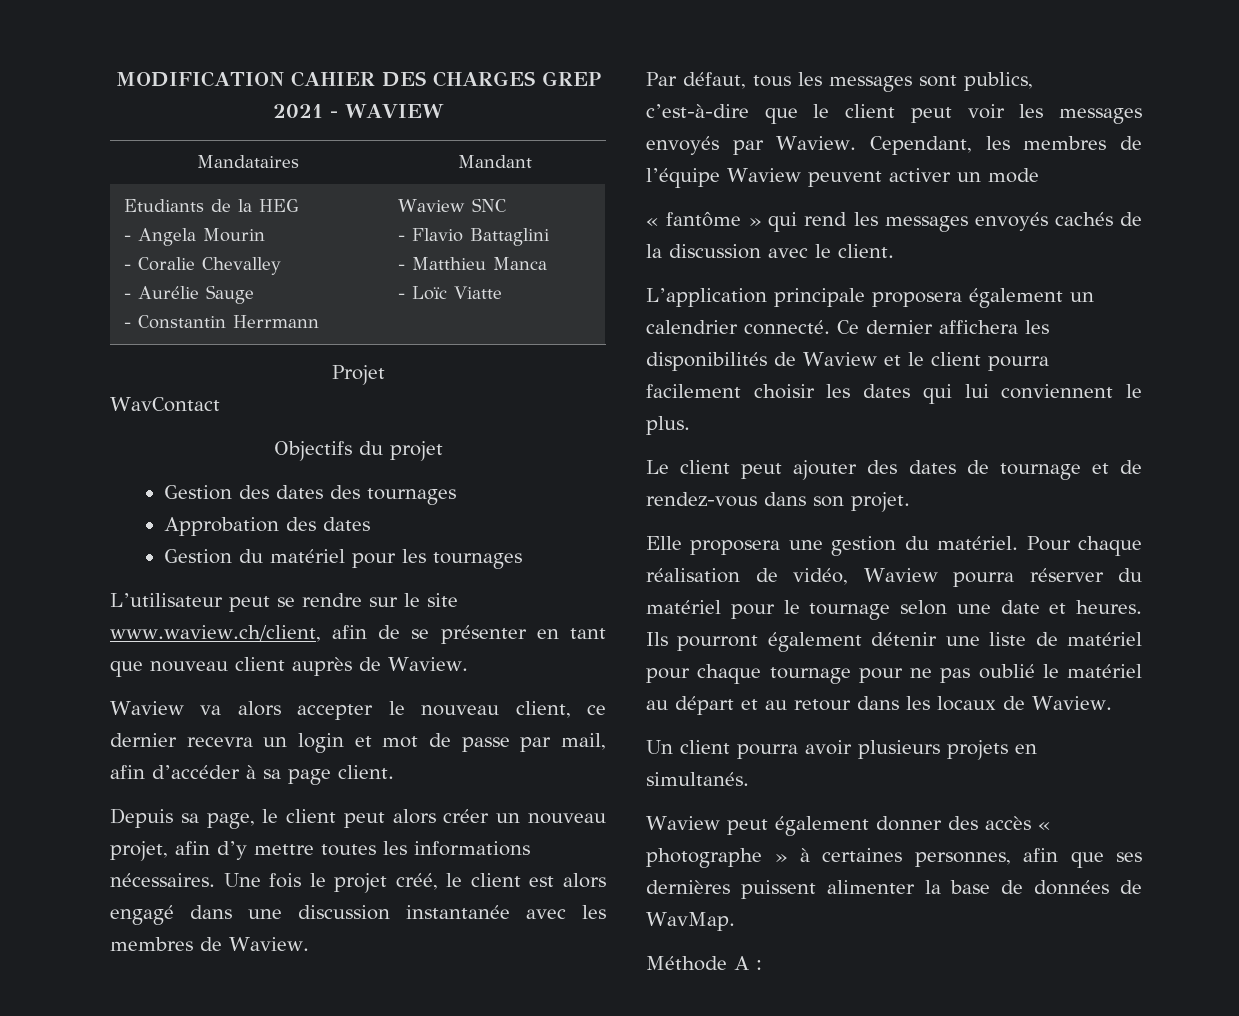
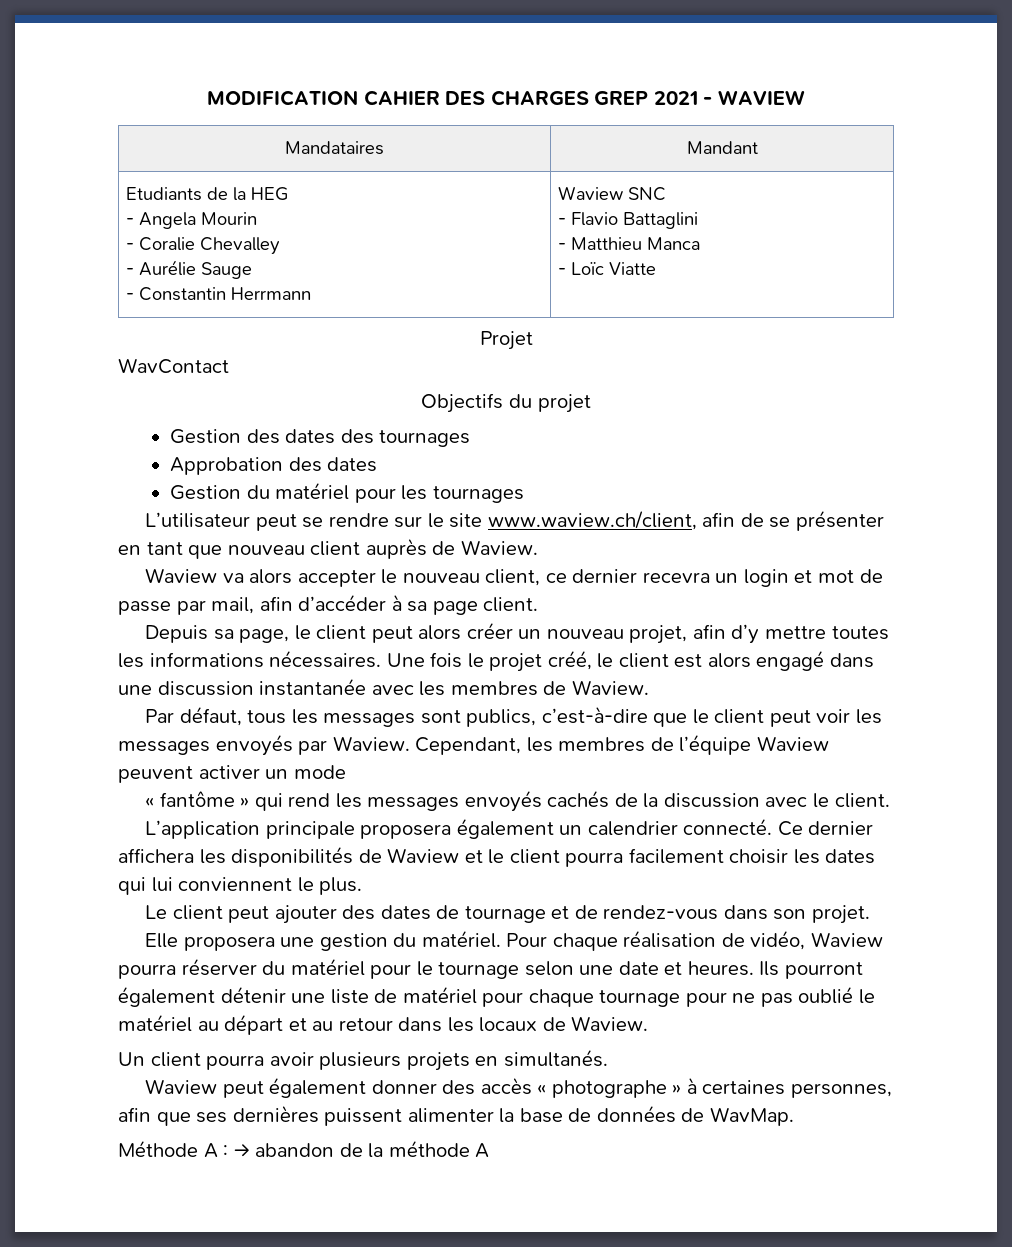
- Méthode A :
+ Méthode A : → abandon de la méthode A

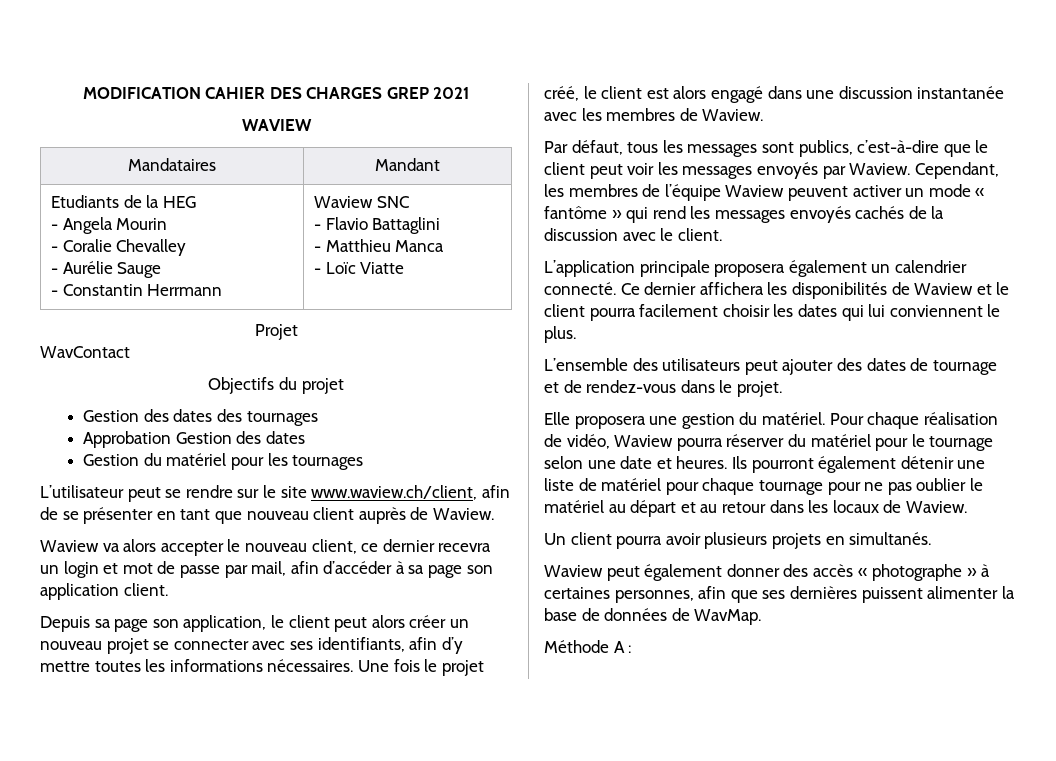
- MODIFICATION CAHIER DES CHARGES GREP 2021 - WAVIEW
+ MODIFICATION CAHIER DES CHARGES GREP 2021
+ WAVIEW
- Approbation des dates
+ Approbation Gestion des dates
- Waview va alors accepter le nouveau client, ce dernier recevra un login et mot de passe par mail, afin d’accéder à sa page client.
+ Waview va alors accepter le nouveau client, ce dernier recevra un login et mot de passe par mail, afin d’accéder à sa page son application client.
- Depuis sa page, le client peut alors créer un nouveau projet, afin d’y mettre toutes les informations nécessaires.
+ Depuis sa page son application, le client peut alors créer un nouveau projet se connecter avec ses identifiants, afin d’y mettre toutes les informations nécessaires.
- Cependant, les membres de l’équipe Waview peuvent activer un mode
- « fantôme » qui rend les messages envoyés cachés de la discussion avec le client.
+ Cependant, les membres de l’équipe Waview peuvent activer un mode « fantôme » qui rend les messages envoyés cachés de la discussion avec le client.
- Le client peut ajouter des dates de tournage et de rendez-vous dans son projet.
+ L’ensemble des utilisateurs peut ajouter des dates de tournage et de rendez-vous dans le projet.
- Ils pourront également détenir une liste de matériel pour chaque tournage pour ne pas oublié le matériel au départ et au retour dans les locaux de Waview.
+ Ils pourront également détenir une liste de matériel pour chaque tournage pour ne pas oublier le matériel au départ et au retour dans les locaux de Waview.
- Méthode A : → abandon de la méthode A
+ Méthode A :

